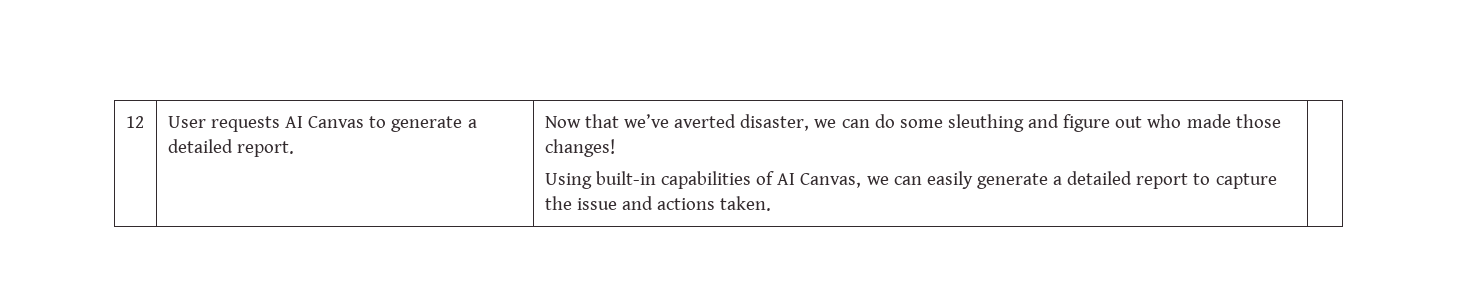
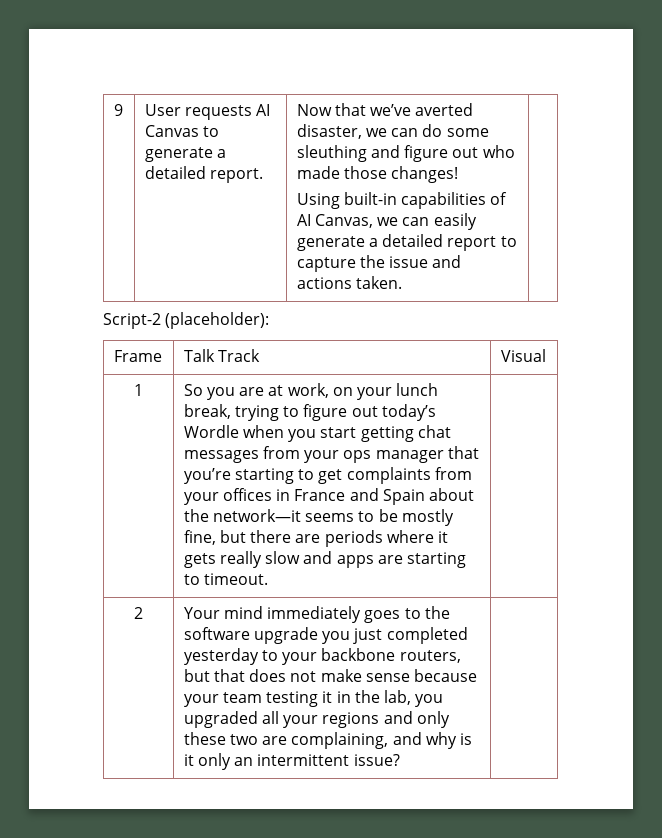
- 12
+ 9
+ Script-2 (placeholder):
+ Frame | Talk Track | Visual
+ 1 | So you are at work, on your lunch break, trying to figure out today’s Wordle when you start getting chat messages from your ops manager that you’re starting to get complaints from your offices in France and Spain about the network—it seems to be mostly fine, but there are periods where it gets really slow and apps are starting to timeout. |
+ 2 | Your mind immediately goes to the software upgrade you just completed yesterday to your backbone routers, but that does not make sense because your team testing it in the lab, you upgraded all your regions and only these two are complaining, and why is it only an intermittent issue?

